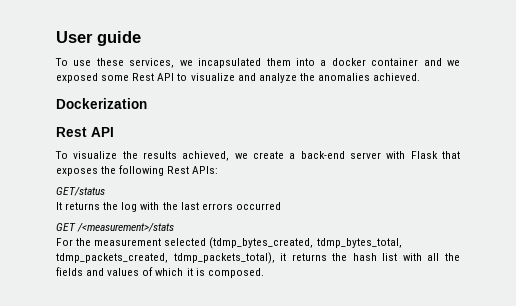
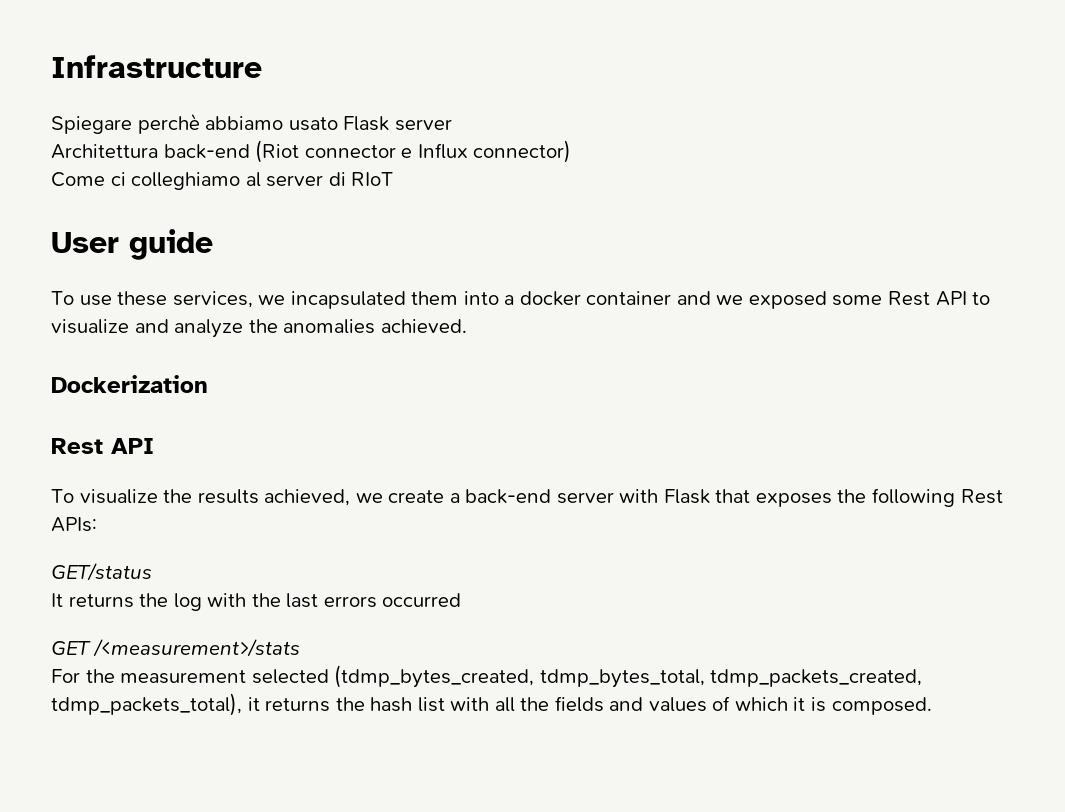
+ Infrastructure
+ Spiegare perchè abbiamo usato Flask server
+ Architettura back-end (Riot connector e Influx connector)
+ Come ci colleghiamo al server di RIoT

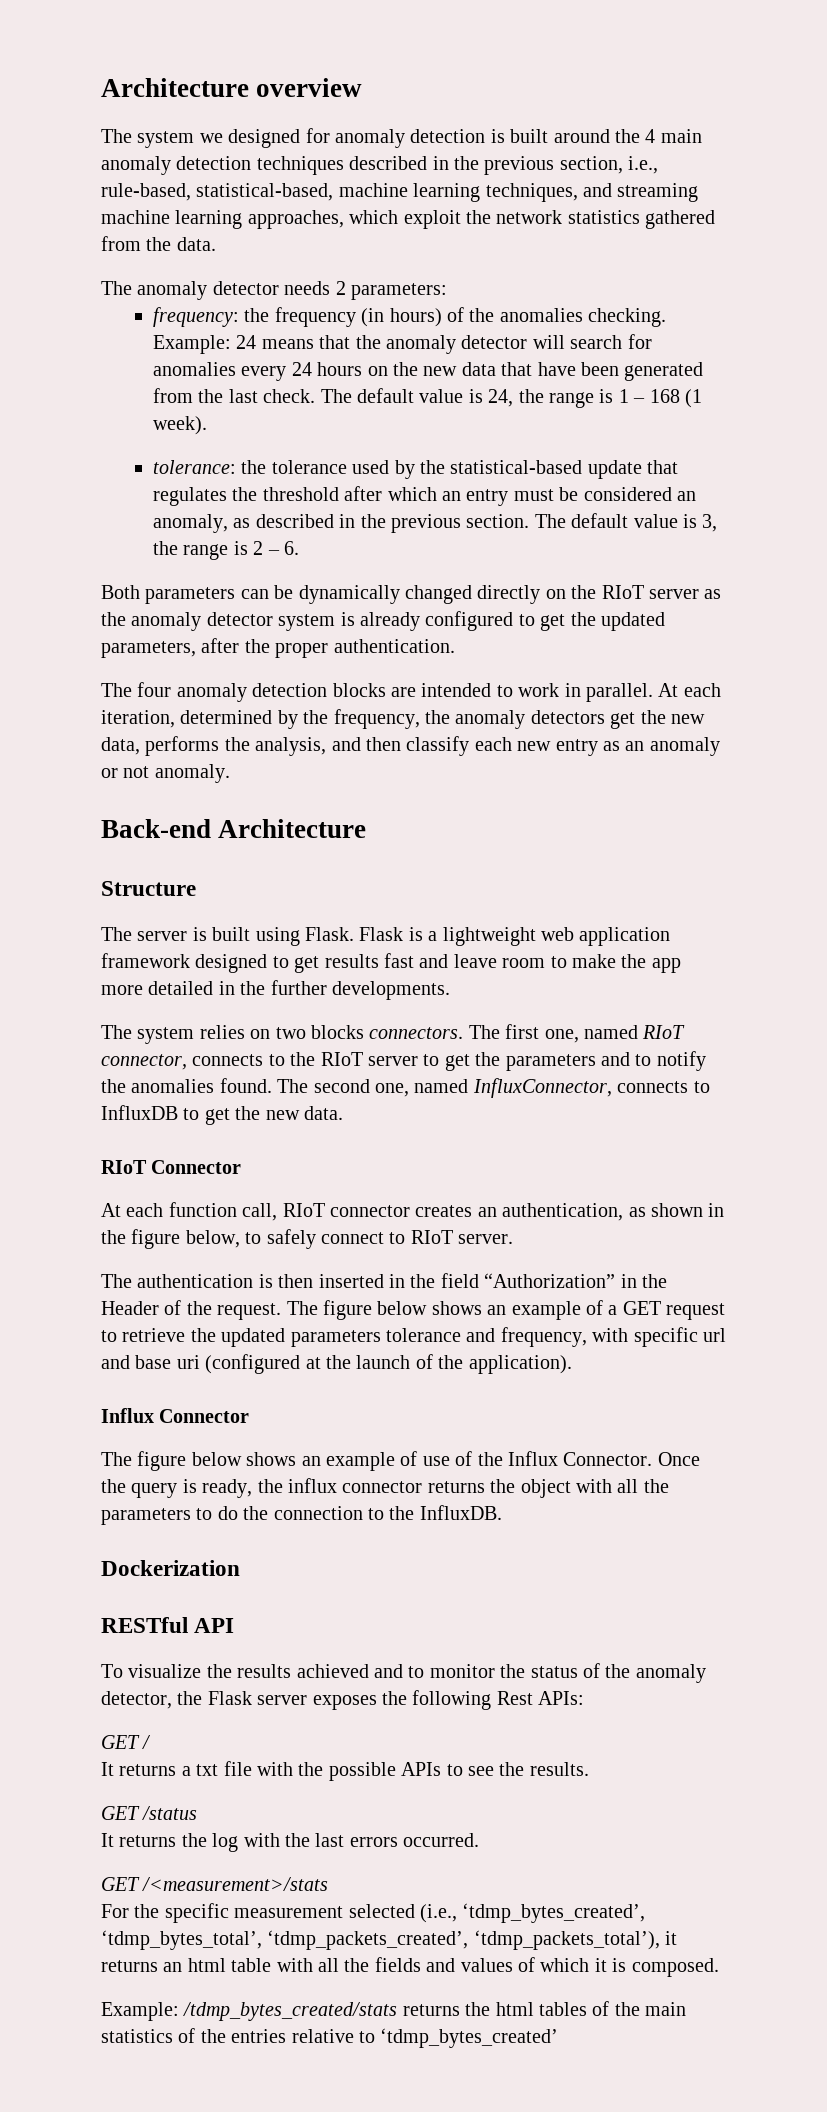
- Infrastructure
- Spiegare perchè abbiamo usato Flask server
- Architettura back-end (Riot connector e Influx connector)
- Come ci colleghiamo al server di RIoT
- User guide
- To use these services, we incapsulated them into a docker container and we exposed some Rest API to visualize and analyze the anomalies achieved.
+ Architecture overview
+ The system we designed for anomaly detection is built around the 4 main anomaly detection techniques described in the previous section, i.e., rule-based, statistical-based, machine learning techniques, and streaming machine learning approaches, which exploit the network statistics gathered from the data.
+ The anomaly detector needs 2 parameters:
+ frequency: the frequency (in hours) of the anomalies checking. Example: 24 means that the anomaly detector will search for anomalies every 24 hours on the new data that have been generated from the last check. The default value is 24, the range is 1 – 168 (1 week).
+ tolerance: the tolerance used by the statistical-based update that regulates the threshold after which an entry must be considered an anomaly, as described in the previous section. The default value is 3, the range is 2 – 6.
+ Both parameters can be dynamically changed directly on the RIoT server as the anomaly detector system is already configured to get the updated parameters, after the proper authentication.
+ The four anomaly detection blocks are intended to work in parallel. At each iteration, determined by the frequency, the anomaly detectors get the new data, performs the analysis, and then classify each new entry as an anomaly or not anomaly.
+ Back-end Architecture
+ Structure
+ The server is built using Flask. Flask is a lightweight web application framework designed to get results fast and leave room to make the app more detailed in the further developments.
+ The system relies on two blocks connectors. The first one, named RIoT connector, connects to the RIoT server to get the parameters and to notify the anomalies found. The second one, named InfluxConnector, connects to InfluxDB to get the new data.
+ RIoT Connector
+ At each function call, RIoT connector creates an authentication, as shown in the figure below, to safely connect to RIoT server.
+ The authentication is then inserted in the field “Authorization” in the Header of the request. The figure below shows an example of a GET request to retrieve the updated parameters tolerance and frequency, with specific url and base uri (configured at the launch of the application).
+ Influx Connector
+ The figure below shows an example of use of the Influx Connector. Once the query is ready, the influx connector returns the object with all the parameters to do the connection to the InfluxDB.
  Dockerization
- Rest API
+ RESTful API
- To visualize the results achieved, we create a back-end server with Flask that exposes the following Rest APIs:
+ To visualize the results achieved and to monitor the status of the anomaly detector, the Flask server exposes the following Rest APIs:
- GET/status
+ GET /
+ It returns a txt file with the possible APIs to see the results.
+ GET /status
- It returns the log with the last errors occurred
+ It returns the log with the last errors occurred.
- For the measurement selected (tdmp_bytes_created, tdmp_bytes_total, tdmp_packets_created, tdmp_packets_total), it returns the hash list with all the fields and values of which it is composed.
+ For the specific measurement selected (i.e., ‘tdmp_bytes_created’, ‘tdmp_bytes_total’, ‘tdmp_packets_created’, ‘tdmp_packets_total’), it returns an html table with all the fields and values of which it is composed.
+ Example: /tdmp_bytes_created/stats returns the html tables of the main statistics of the entries relative to ‘tdmp_bytes_created’

